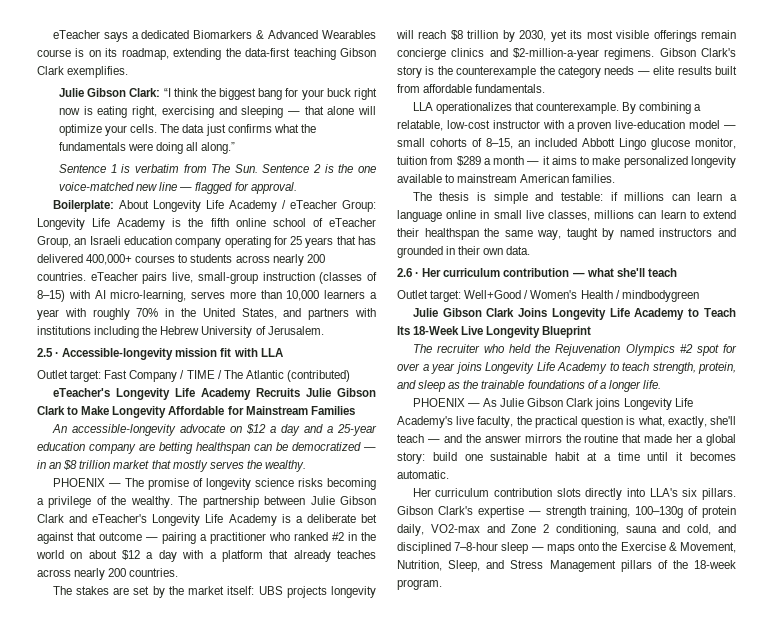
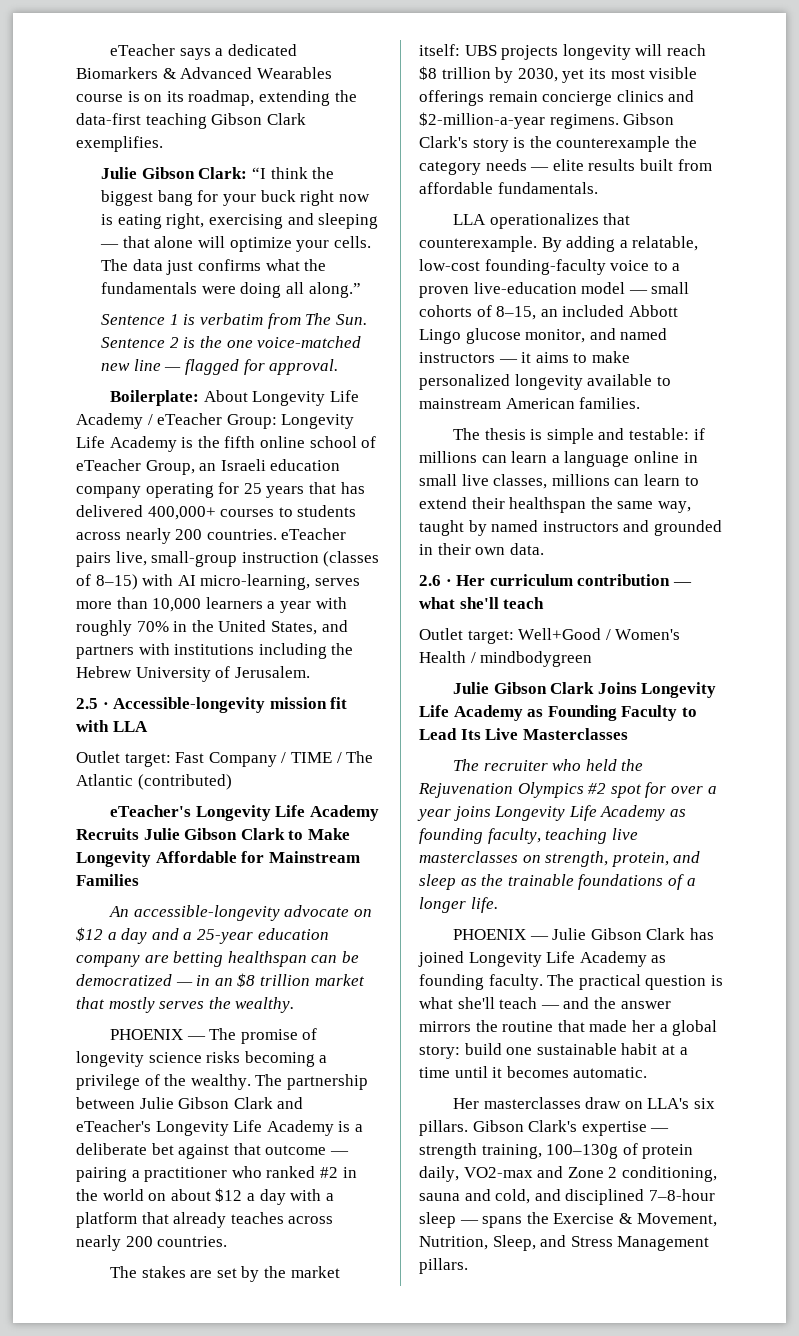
- By combining a relatable, low-cost instructor with a proven live-education model — small cohorts of 8–15, an included Abbott Lingo glucose monitor, tuition from $289 a month — it aims to make personalized longevity available to mainstream American families.
+ By adding a relatable, low-cost founding-faculty voice to a proven live-education model — small cohorts of 8–15, an included Abbott Lingo glucose monitor, and named instructors — it aims to make personalized longevity available to mainstream American families.
- Julie Gibson Clark Joins Longevity Life Academy to Teach Its 18-Week Live Longevity Blueprint
+ Julie Gibson Clark Joins Longevity Life Academy as Founding Faculty to Lead Its Live Masterclasses
- The recruiter who held the Rejuvenation Olympics #2 spot for over a year joins Longevity Life Academy to teach strength, protein, and sleep as the trainable foundations of a longer life.
+ The recruiter who held the Rejuvenation Olympics #2 spot for over a year joins Longevity Life Academy as founding faculty, teaching live masterclasses on strength, protein, and sleep as the trainable foundations of a longer life.
- PHOENIX — As Julie Gibson Clark joins Longevity Life Academy's live faculty, the practical question is what, exactly, she'll teach — and the answer mirrors the routine that made her a global story: build one sustainable habit at a time until it becomes automatic.
+ PHOENIX — Julie Gibson Clark has joined Longevity Life Academy as founding faculty. The practical question is what she'll teach — and the answer mirrors the routine that made her a global story: build one sustainable habit at a time until it becomes automatic.
- Her curriculum contribution slots directly into LLA's six pillars.
+ Her masterclasses draw on LLA's six pillars.
- Gibson Clark's expertise — strength training, 100–130g of protein daily, VO2-max and Zone 2 conditioning, sauna and cold, and disciplined 7–8-hour sleep — maps onto the Exercise & Movement, Nutrition, Sleep, and Stress Management pillars of the 18-week program.
+ Gibson Clark's expertise — strength training, 100–130g of protein daily, VO2-max and Zone 2 conditioning, sauna and cold, and disciplined 7–8-hour sleep — spans the Exercise & Movement, Nutrition, Sleep, and Stress Management pillars.

